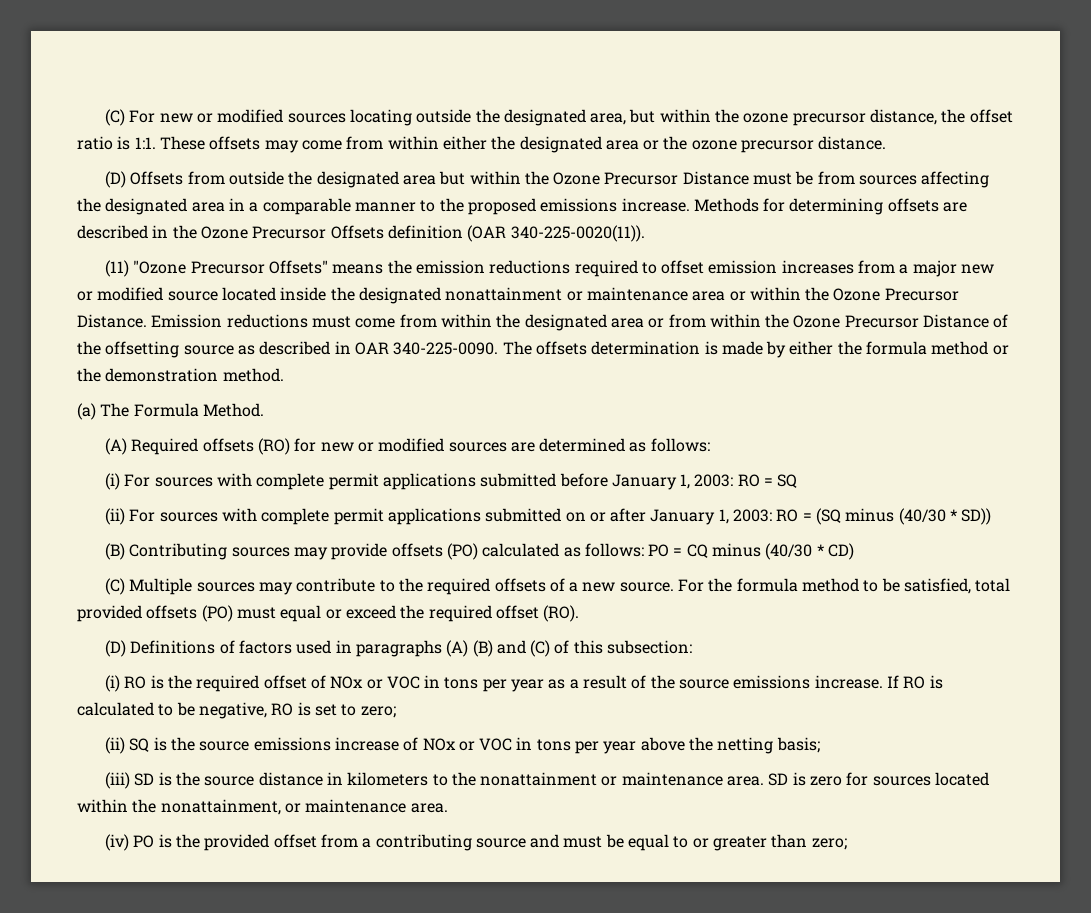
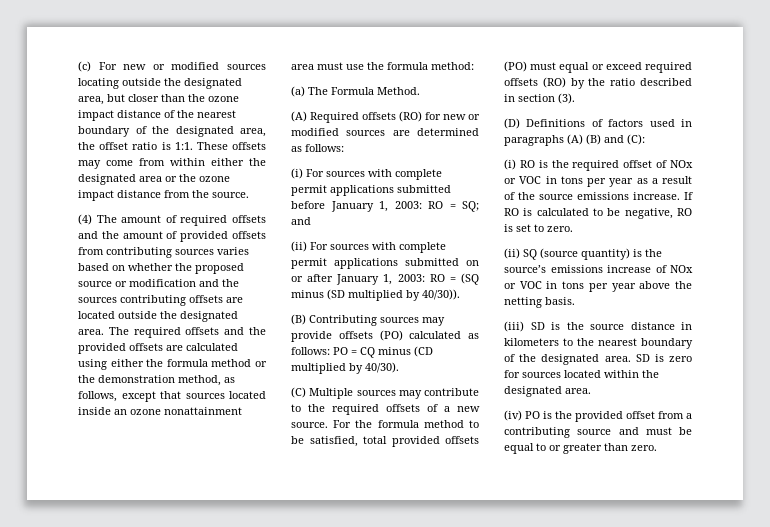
- (C) For new or modified sources locating outside the designated area, but within the ozone precursor distance, the offset ratio is 1:1.
+ (c) For new or modified sources locating outside the designated area, but closer than the ozone impact distance of the nearest boundary of the designated area, the offset ratio is 1:1.
- These offsets may come from within either the designated area or the ozone precursor distance.
- (D) Offsets from outside the designated area but within the Ozone Precursor Distance must be from sources affecting the designated area in a comparable manner to the proposed emissions increase. Methods for determining offsets are described in the Ozone Precursor Offsets definition (OAR 340-225-0020(11)).
- (11) "Ozone Precursor Offsets" means the emission reductions required to offset emission increases from a major new or modified source located inside the designated nonattainment or maintenance area or within the Ozone Precursor Distance. Emission reductions must come from within the designated area or from within the Ozone Precursor Distance of the offsetting source as described in OAR 340-225-0090. The offsets determination is made by either the formula method or the demonstration method.
+ These offsets may come from within either the designated area or the ozone impact distance from the source.
+ (4) The amount of required offsets and the amount of provided offsets from contributing sources varies based on whether the proposed source or modification and the sources contributing offsets are located outside the designated area. The required offsets and the provided offsets are calculated using either the formula method or the demonstration method, as follows, except that sources located inside an ozone nonattainment area must use the formula method:
- (i) For sources with complete permit applications submitted before January 1, 2003: RO = SQ
+ (i) For sources with complete permit applications submitted before January 1, 2003: RO = SQ; and
- (ii) For sources with complete permit applications submitted on or after January 1, 2003: RO = (SQ minus (40/30 * SD))
+ (ii) For sources with complete permit applications submitted on or after January 1, 2003: RO = (SQ minus (SD multiplied by 40/30)).
- (B) Contributing sources may provide offsets (PO) calculated as follows: PO = CQ minus (40/30 * CD)
+ (B) Contributing sources may provide offsets (PO) calculated as follows: PO = CQ minus (CD multiplied by 40/30).
- For the formula method to be satisfied, total provided offsets (PO) must equal or exceed the required offset (RO).
+ For the formula method to be satisfied, total provided offsets (PO) must equal or exceed required offsets (RO) by the ratio described in section (3).
- (D) Definitions of factors used in paragraphs (A) (B) and (C) of this subsection:
+ (D) Definitions of factors used in paragraphs (A) (B) and (C):
- If RO is calculated to be negative, RO is set to zero;
+ If RO is calculated to be negative, RO is set to zero.
- (ii) SQ is the source emissions increase of NOx or VOC in tons per year above the netting basis;
+ (ii) SQ (source quantity) is the source’s emissions increase of NOx or VOC in tons per year above the netting basis.
- (iii) SD is the source distance in kilometers to the nonattainment or maintenance area.
+ (iii) SD is the source distance in kilometers to the nearest boundary of the designated area.
- SD is zero for sources located within the nonattainment, or maintenance area.
+ SD is zero for sources located within the designated area.
- (iv) PO is the provided offset from a contributing source and must be equal to or greater than zero;
+ (iv) PO is the provided offset from a contributing source and must be equal to or greater than zero.

